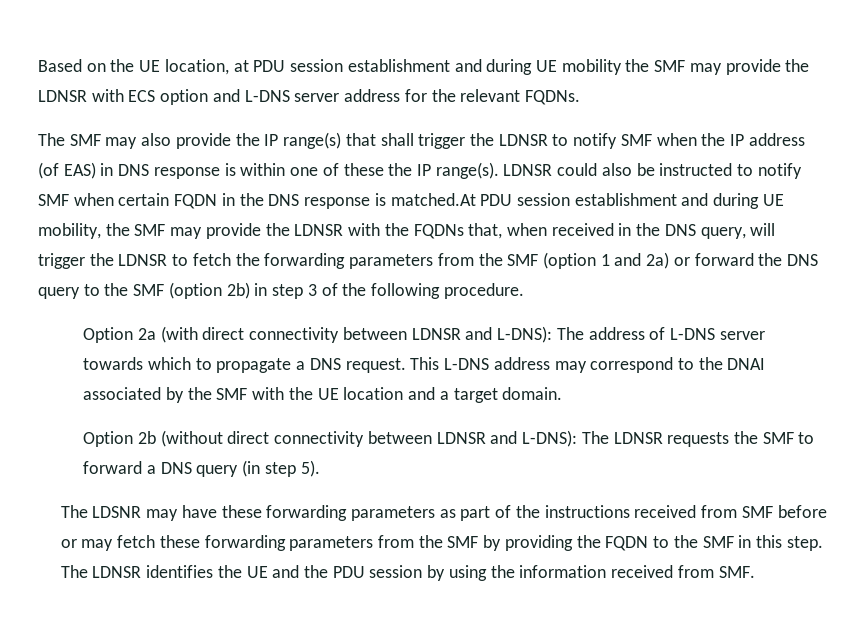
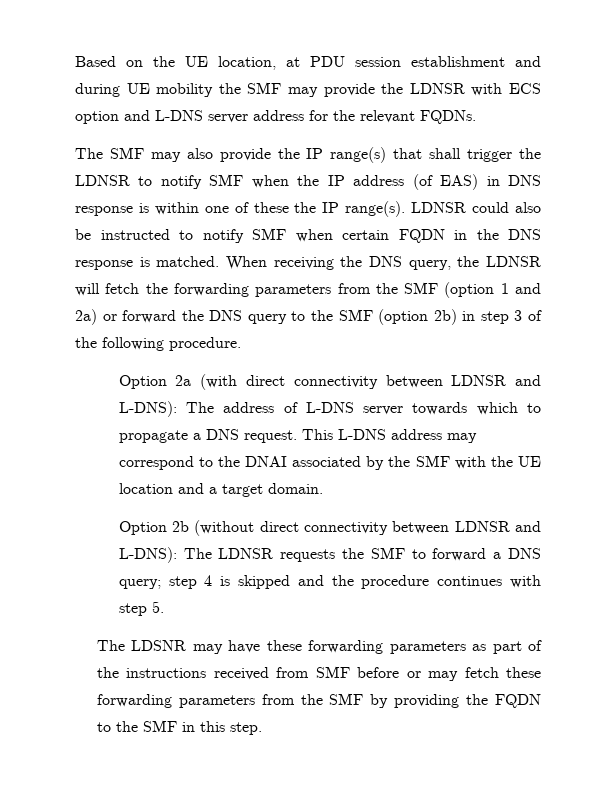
- LDNSR could also be instructed to notify SMF when certain FQDN in the DNS response is matched.At PDU session establishment and during UE mobility, the SMF may provide the LDNSR with the FQDNs that, when received in the DNS query, will trigger the LDNSR to fetch the forwarding parameters from the SMF (option 1 and 2a) or forward the DNS query to the SMF (option 2b) in step 3 of the following procedure.
+ LDNSR could also be instructed to notify SMF when certain FQDN in the DNS response is matched. When receiving the DNS query, the LDNSR will fetch the forwarding parameters from the SMF (option 1 and 2a) or forward the DNS query to the SMF (option 2b) in step 3 of the following procedure.
- Option 2b (without direct connectivity between LDNSR and L-DNS): The LDNSR requests the SMF to forward a DNS query (in step 5).
+ Option 2b (without direct connectivity between LDNSR and L-DNS): The LDNSR requests the SMF to forward a DNS query; step 4 is skipped and the procedure continues with step 5.
- The LDNSR identifies the UE and the PDU session by using the information received from SMF.

